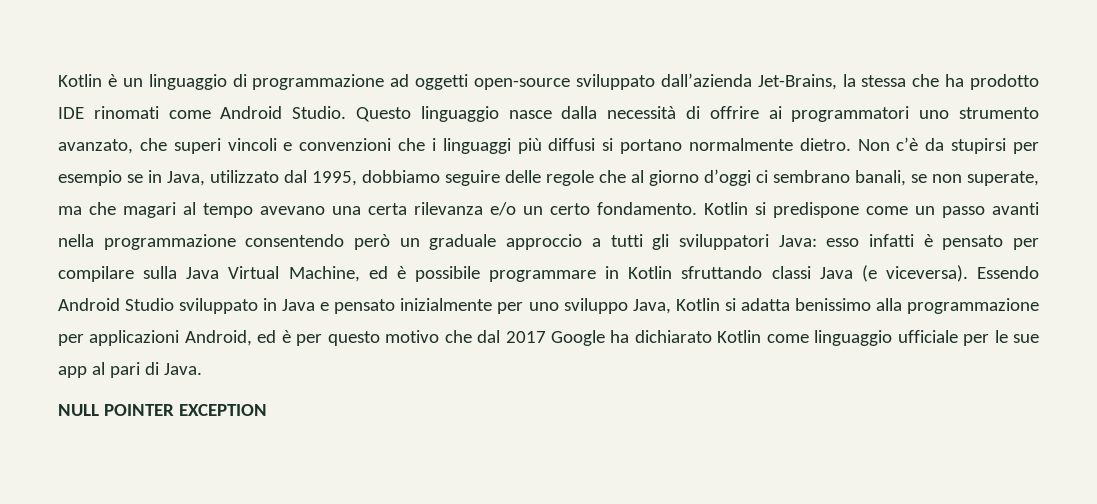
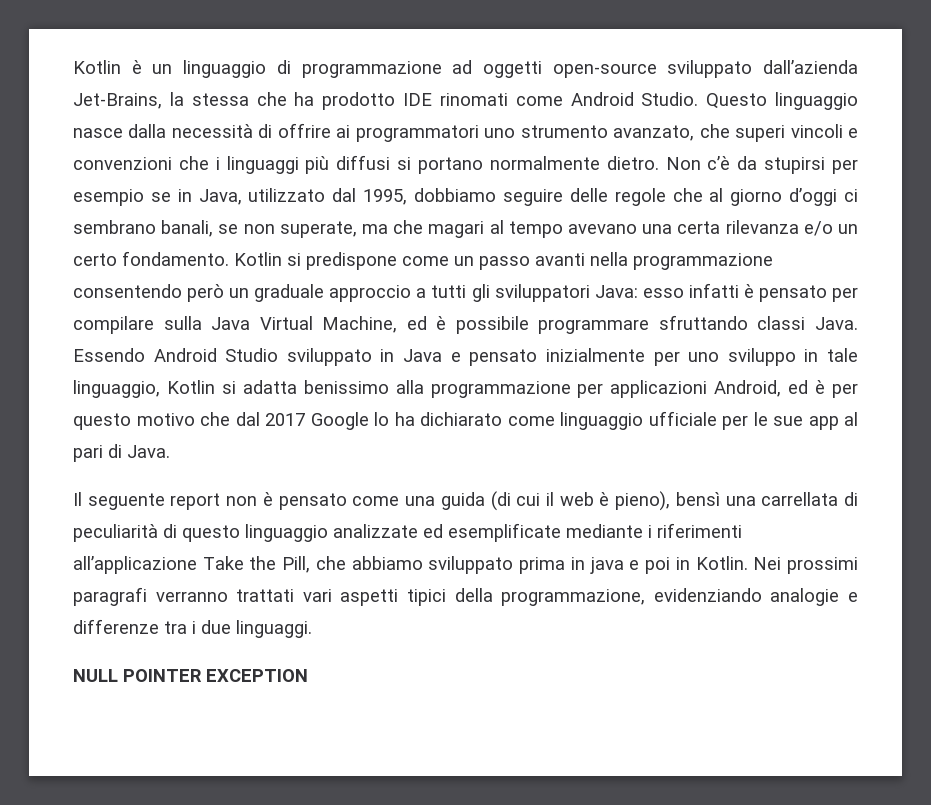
- Kotlin si predispone come un passo avanti nella programmazione consentendo però un graduale approccio a tutti gli sviluppatori Java: esso infatti è pensato per compilare sulla Java Virtual Machine, ed è possibile programmare in Kotlin sfruttando classi Java (e viceversa).
+ Kotlin si predispone come un passo avanti nella programmazione consentendo però un graduale approccio a tutti gli sviluppatori Java: esso infatti è pensato per compilare sulla Java Virtual Machine, ed è possibile programmare sfruttando classi Java.
- Essendo Android Studio sviluppato in Java e pensato inizialmente per uno sviluppo Java, Kotlin si adatta benissimo alla programmazione per applicazioni Android, ed è per questo motivo che dal 2017 Google ha dichiarato Kotlin come linguaggio ufficiale per le sue app al pari di Java.
+ Essendo Android Studio sviluppato in Java e pensato inizialmente per uno sviluppo in tale linguaggio, Kotlin si adatta benissimo alla programmazione per applicazioni Android, ed è per questo motivo che dal 2017 Google lo ha dichiarato come linguaggio ufficiale per le sue app al pari di Java.
+ Il seguente report non è pensato come una guida (di cui il web è pieno), bensì una carrellata di peculiarità di questo linguaggio analizzate ed esemplificate mediante i riferimenti all’applicazione Take the Pill, che abbiamo sviluppato prima in java e poi in Kotlin. Nei prossimi paragrafi verranno trattati vari aspetti tipici della programmazione, evidenziando analogie e differenze tra i due linguaggi.

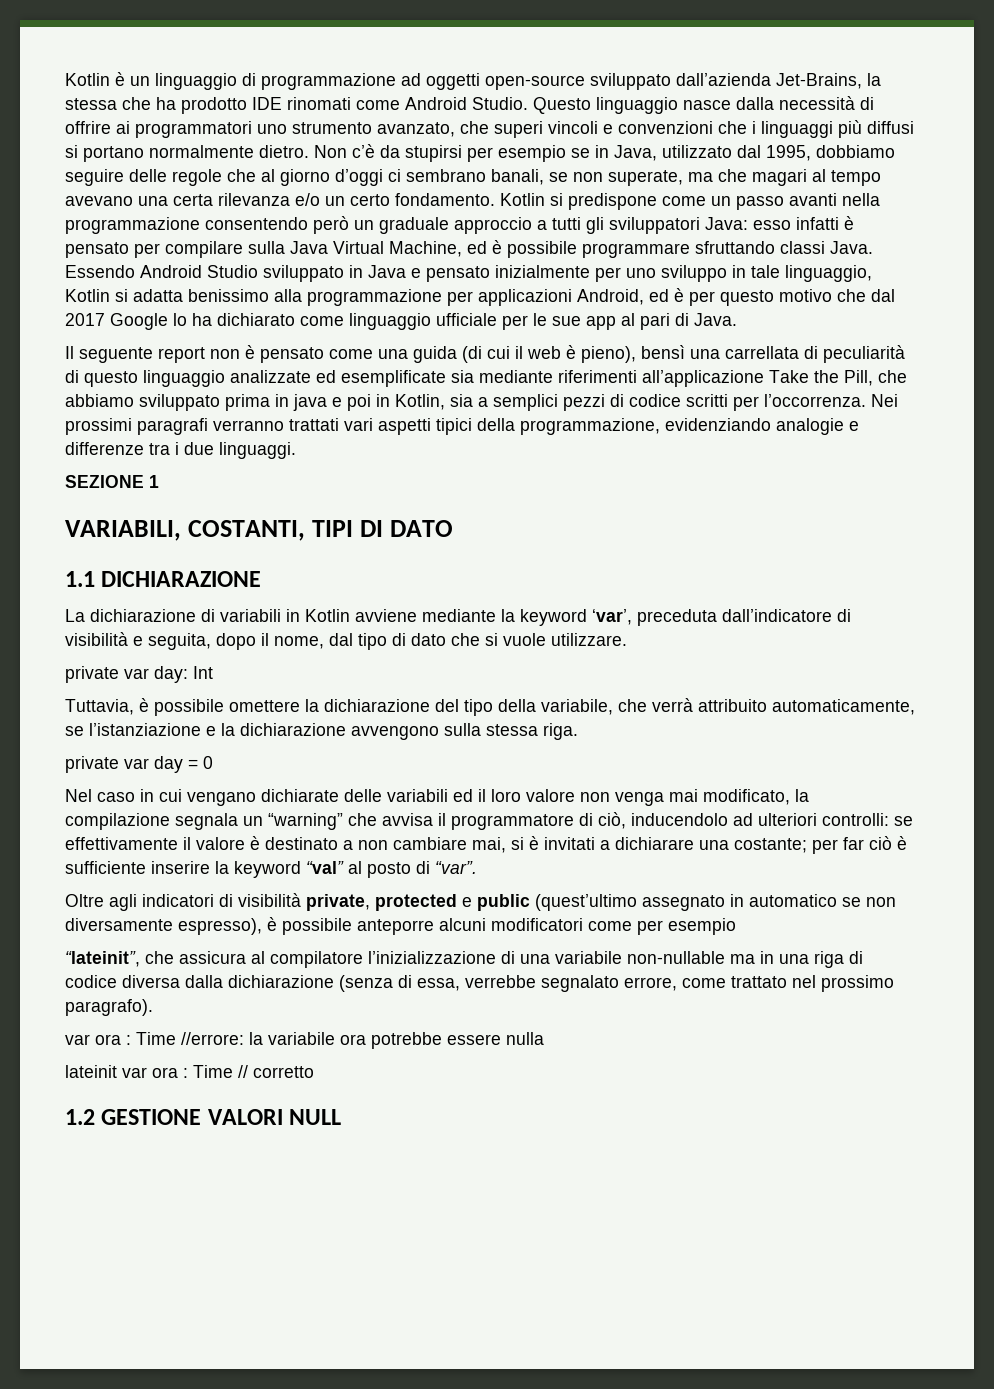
- Il seguente report non è pensato come una guida (di cui il web è pieno), bensì una carrellata di peculiarità di questo linguaggio analizzate ed esemplificate mediante i riferimenti all’applicazione Take the Pill, che abbiamo sviluppato prima in java e poi in Kotlin.
+ Il seguente report non è pensato come una guida (di cui il web è pieno), bensì una carrellata di peculiarità di questo linguaggio analizzate ed esemplificate sia mediante riferimenti all’applicazione Take the Pill, che abbiamo sviluppato prima in java e poi in Kotlin, sia a semplici pezzi di codice scritti per l’occorrenza.
- NULL POINTER EXCEPTION
+ SEZIONE 1
+ VARIABILI, COSTANTI, TIPI DI DATO
+ 1.1 DICHIARAZIONE
+ La dichiarazione di variabili in Kotlin avviene mediante la keyword ‘var’, preceduta dall’indicatore di visibilità e seguita, dopo il nome, dal tipo di dato che si vuole utilizzare.
+ private var day: Int
+ Tuttavia, è possibile omettere la dichiarazione del tipo della variabile, che verrà attribuito automaticamente, se l’istanziazione e la dichiarazione avvengono sulla stessa riga.
+ private var day = 0
+ Nel caso in cui vengano dichiarate delle variabili ed il loro valore non venga mai modificato, la compilazione segnala un “warning” che avvisa il programmatore di ciò, inducendolo ad ulteriori controlli: se effettivamente il valore è destinato a non cambiare mai, si è invitati a dichiarare una costante; per far ciò è sufficiente inserire la keyword “val” al posto di “var”.
+ Oltre agli indicatori di visibilità private, protected e public (quest’ultimo assegnato in automatico se non diversamente espresso), è possibile anteporre alcuni modificatori come per esempio
+ “lateinit”, che assicura al compilatore l’inizializzazione di una variabile non-nullable ma in una riga di codice diversa dalla dichiarazione (senza di essa, verrebbe segnalato errore, come trattato nel prossimo paragrafo).
+ var ora : Time //errore: la variabile ora potrebbe essere nulla
+ lateinit var ora : Time // corretto
+ 1.2 GESTIONE VALORI NULL

